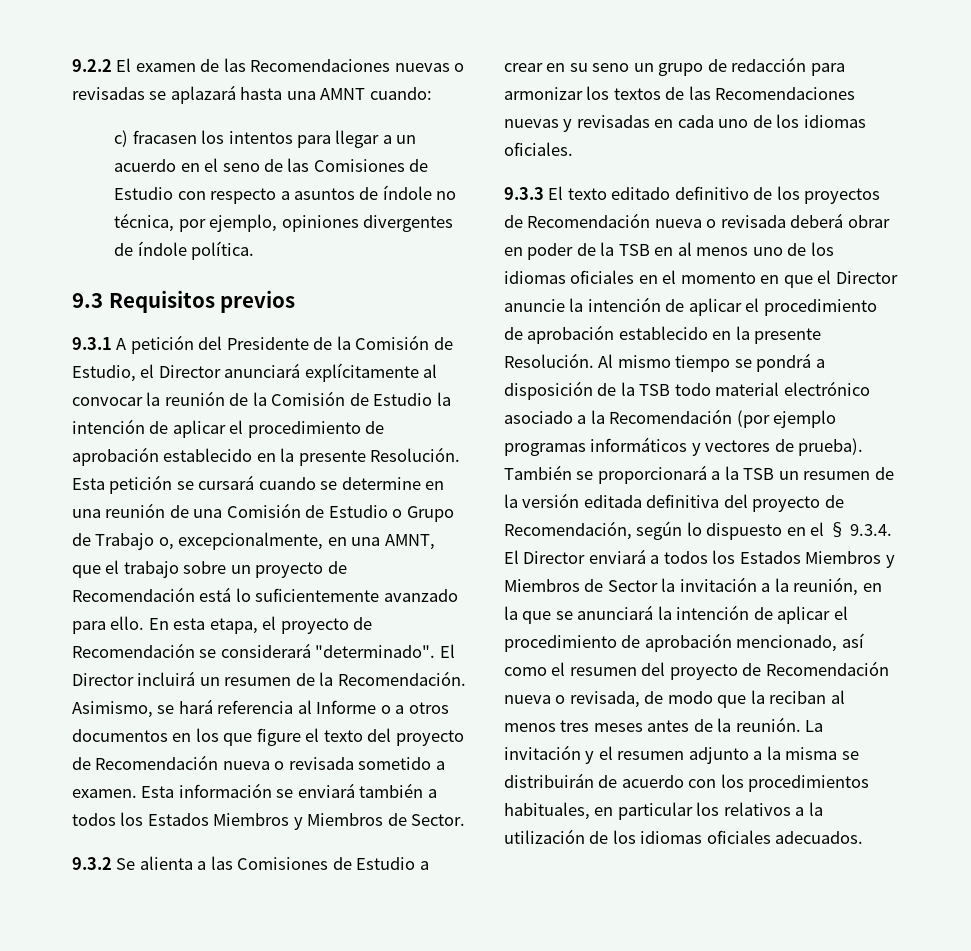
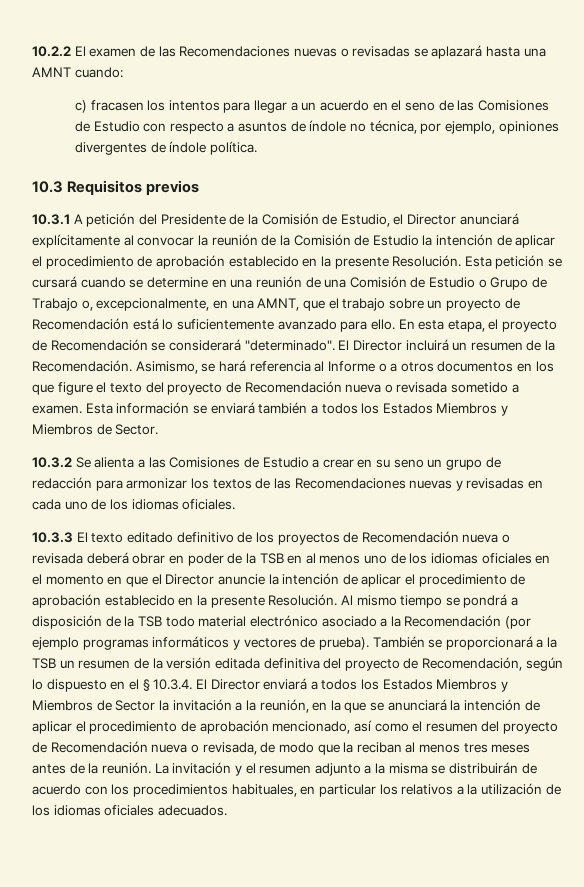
- 9.2.2 El examen de las Recomendaciones nuevas o revisadas se aplazará hasta una AMNT cuando:
+ 10.2.2 El examen de las Recomendaciones nuevas o revisadas se aplazará hasta una AMNT cuando:
- 9.3 Requisitos previos
+ 10.3 Requisitos previos
- 9.3.1 A petición del Presidente de la Comisión de Estudio, el Director anunciará explícitamente al convocar la reunión de la Comisión de Estudio la intención de aplicar el procedimiento de aprobación establecido en la presente Resolución.
+ 10.3.1 A petición del Presidente de la Comisión de Estudio, el Director anunciará explícitamente al convocar la reunión de la Comisión de Estudio la intención de aplicar el procedimiento de aprobación establecido en la presente Resolución.
- 9.3.2 Se alienta a las Comisiones de Estudio a crear en su seno un grupo de redacción para armonizar los textos de las Recomendaciones nuevas y revisadas en cada uno de los idiomas oficiales.
+ 10.3.2 Se alienta a las Comisiones de Estudio a crear en su seno un grupo de redacción para armonizar los textos de las Recomendaciones nuevas y revisadas en cada uno de los idiomas oficiales.
- 9.3.3 El texto editado definitivo de los proyectos de Recomendación nueva o revisada deberá obrar en poder de la TSB en al menos uno de los idiomas oficiales en el momento en que el Director anuncie la intención de aplicar el procedimiento de aprobación establecido en la presente Resolución.
+ 10.3.3 El texto editado definitivo de los proyectos de Recomendación nueva o revisada deberá obrar en poder de la TSB en al menos uno de los idiomas oficiales en el momento en que el Director anuncie la intención de aplicar el procedimiento de aprobación establecido en la presente Resolución.
- También se proporcionará a la TSB un resumen de la versión editada definitiva del proyecto de Recomendación, según lo dispuesto en el § 9.3.4. El Director enviará a todos los Estados Miembros y Miembros de Sector la invitación a la reunión, en la que se anunciará la intención de aplicar el procedimiento de aprobación mencionado, así como el resumen del proyecto de Recomendación nueva o revisada, de modo que la reciban al menos tres meses antes de la reunión.
+ También se proporcionará a la TSB un resumen de la versión editada definitiva del proyecto de Recomendación, según lo dispuesto en el § 10.3.4. El Director enviará a todos los Estados Miembros y Miembros de Sector la invitación a la reunión, en la que se anunciará la intención de aplicar el procedimiento de aprobación mencionado, así como el resumen del proyecto de Recomendación nueva o revisada, de modo que la reciban al menos tres meses antes de la reunión.

